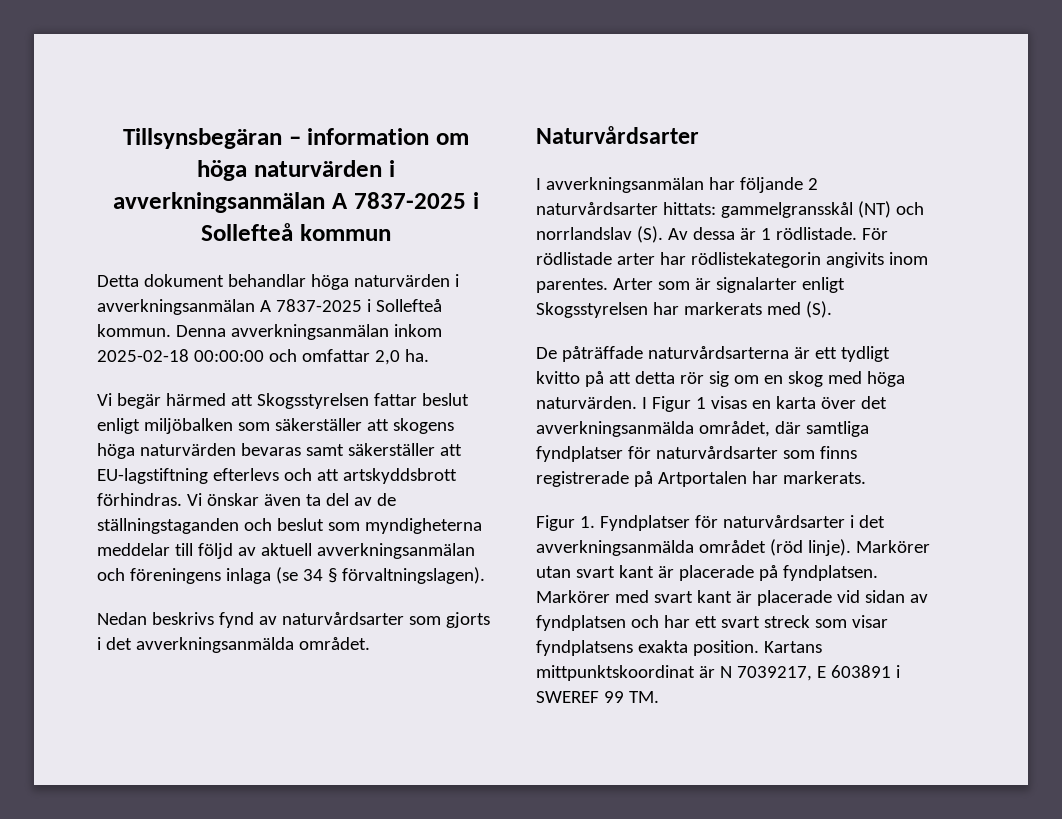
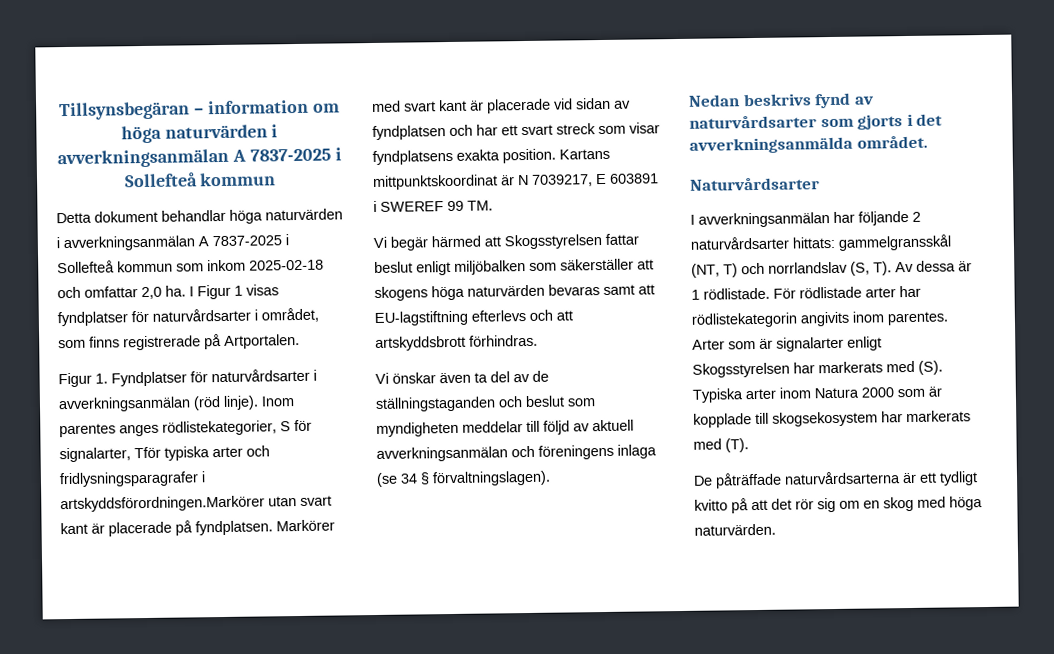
- Detta dokument behandlar höga naturvärden i avverkningsanmälan A 7837-2025 i Sollefteå kommun. Denna avverkningsanmälan inkom 2025-02-18 00:00:00 och omfattar 2,0 ha.
- Vi begär härmed att Skogsstyrelsen fattar beslut enligt miljöbalken som säkerställer att skogens höga naturvärden bevaras samt säkerställer att EU-lagstiftning efterlevs och att artskyddsbrott förhindras. Vi önskar även ta del av de ställningstaganden och beslut som myndigheterna meddelar till följd av aktuell avverkningsanmälan och föreningens inlaga (se 34 § förvaltningslagen).
- Nedan beskrivs fynd av naturvårdsarter som gjorts i det avverkningsanmälda området.
- Naturvårdsarter
- I avverkningsanmälan har följande 2 naturvårdsarter hittats: gammelgransskål (NT) och norrlandslav (S). Av dessa är 1 rödlistade. För rödlistade arter har rödlistekategorin angivits inom parentes. Arter som är signalarter enligt Skogsstyrelsen har markerats med (S).
- De påträffade naturvårdsarterna är ett tydligt kvitto på att detta rör sig om en skog med höga naturvärden. I Figur 1 visas en karta över det avverkningsanmälda området, där samtliga fyndplatser för naturvårdsarter som finns registrerade på Artportalen har markerats.
+ Detta dokument behandlar höga naturvärden i avverkningsanmälan A 7837-2025 i Sollefteå kommun som inkom 2025-02-18 och omfattar 2,0 ha. I Figur 1 visas fyndplatser för naturvårdsarter i området, som finns registrerade på Artportalen.
- Figur 1. Fyndplatser för naturvårdsarter i det avverkningsanmälda området (röd linje). Markörer utan svart kant är placerade på fyndplatsen.
+ Figur 1. Fyndplatser för naturvårdsarter i avverkningsanmälan (röd linje). Inom parentes anges rödlistekategorier, S för signalarter, Tför typiska arter och fridlysningsparagrafer i artskyddsförordningen.Markörer utan svart kant är placerade på fyndplatsen.
+ Vi begär härmed att Skogsstyrelsen fattar beslut enligt miljöbalken som säkerställer att skogens höga naturvärden bevaras samt att EU-lagstiftning efterlevs och att artskyddsbrott förhindras.
+ Vi önskar även ta del av de ställningstaganden och beslut som myndigheten meddelar till följd av aktuell avverkningsanmälan och föreningens inlaga (se 34 § förvaltningslagen).
+ Nedan beskrivs fynd av naturvårdsarter som gjorts i det avverkningsanmälda området.
+ Naturvårdsarter
+ I avverkningsanmälan har följande 2 naturvårdsarter hittats: gammelgransskål (NT, T) och norrlandslav (S, T). Av dessa är 1 rödlistade. För rödlistade arter har rödlistekategorin angivits inom parentes. Arter som är signalarter enligt Skogsstyrelsen har markerats med (S). Typiska arter inom Natura 2000 som är kopplade till skogsekosystem har markerats med (T).
+ De påträffade naturvårdsarterna är ett tydligt kvitto på att det rör sig om en skog med höga naturvärden.

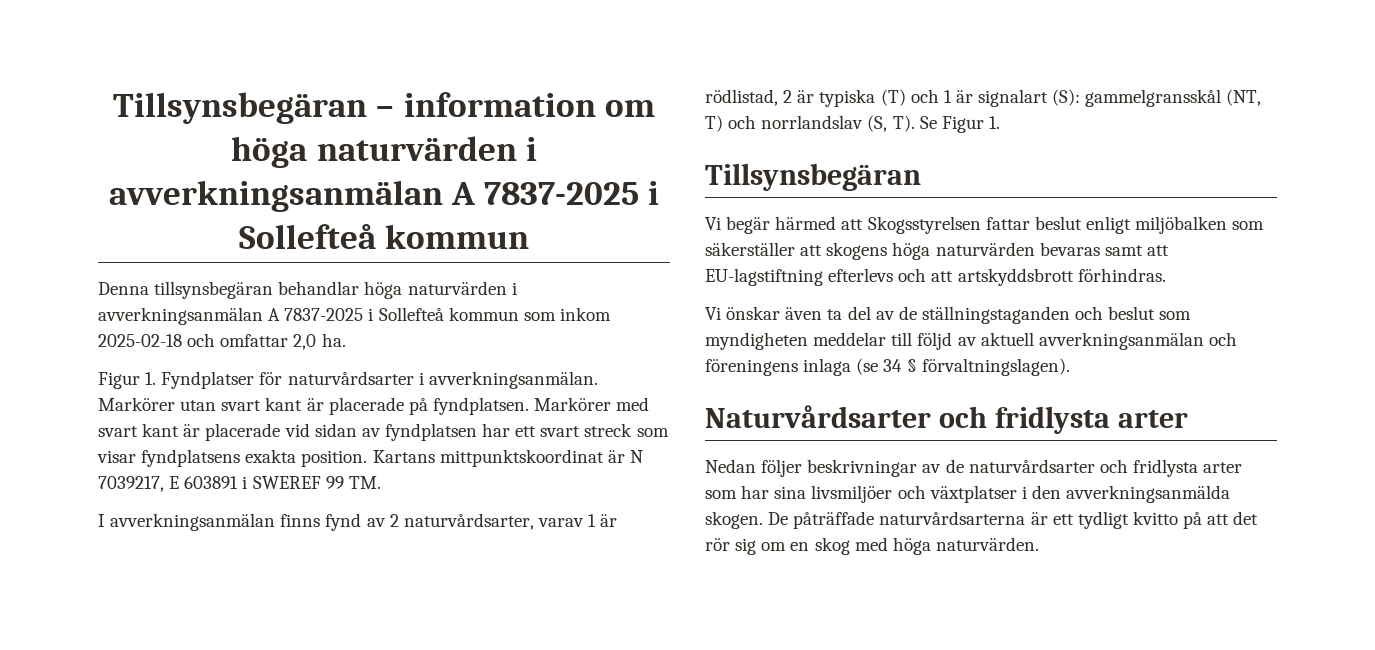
- Detta dokument behandlar höga naturvärden i avverkningsanmälan A 7837-2025 i Sollefteå kommun som inkom 2025-02-18 och omfattar 2,0 ha. I Figur 1 visas fyndplatser för naturvårdsarter i området, som finns registrerade på Artportalen.
+ Denna tillsynsbegäran behandlar höga naturvärden i avverkningsanmälan A 7837-2025 i Sollefteå kommun som inkom 2025-02-18 och omfattar 2,0 ha.
- Figur 1. Fyndplatser för naturvårdsarter i avverkningsanmälan (röd linje). Inom parentes anges rödlistekategorier, S för signalarter, Tför typiska arter och fridlysningsparagrafer i artskyddsförordningen.Markörer utan svart kant är placerade på fyndplatsen.
+ Figur 1. Fyndplatser för naturvårdsarter i avverkningsanmälan. Markörer utan svart kant är placerade på fyndplatsen.
- Markörer med svart kant är placerade vid sidan av fyndplatsen och har ett svart streck som visar fyndplatsens exakta position.
+ Markörer med svart kant är placerade vid sidan av fyndplatsen har ett svart streck som visar fyndplatsens exakta position.
+ I avverkningsanmälan finns fynd av 2 naturvårdsarter, varav 1 är rödlistad, 2 är typiska (T) och 1 är signalart (S): gammelgransskål (NT, T) och norrlandslav (S, T). Se Figur 1.
+ Tillsynsbegäran
- Nedan beskrivs fynd av naturvårdsarter som gjorts i det avverkningsanmälda området.
- Naturvårdsarter
- I avverkningsanmälan har följande 2 naturvårdsarter hittats: gammelgransskål (NT, T) och norrlandslav (S, T). Av dessa är 1 rödlistade. För rödlistade arter har rödlistekategorin angivits inom parentes. Arter som är signalarter enligt Skogsstyrelsen har markerats med (S). Typiska arter inom Natura 2000 som är kopplade till skogsekosystem har markerats med (T).
- De påträffade naturvårdsarterna är ett tydligt kvitto på att det rör sig om en skog med höga naturvärden.
+ Naturvårdsarter och fridlysta arter
+ Nedan följer beskrivningar av de naturvårdsarter och fridlysta arter som har sina livsmiljöer och växtplatser i den avverkningsanmälda skogen. De påträffade naturvårdsarterna är ett tydligt kvitto på att det rör sig om en skog med höga naturvärden.

